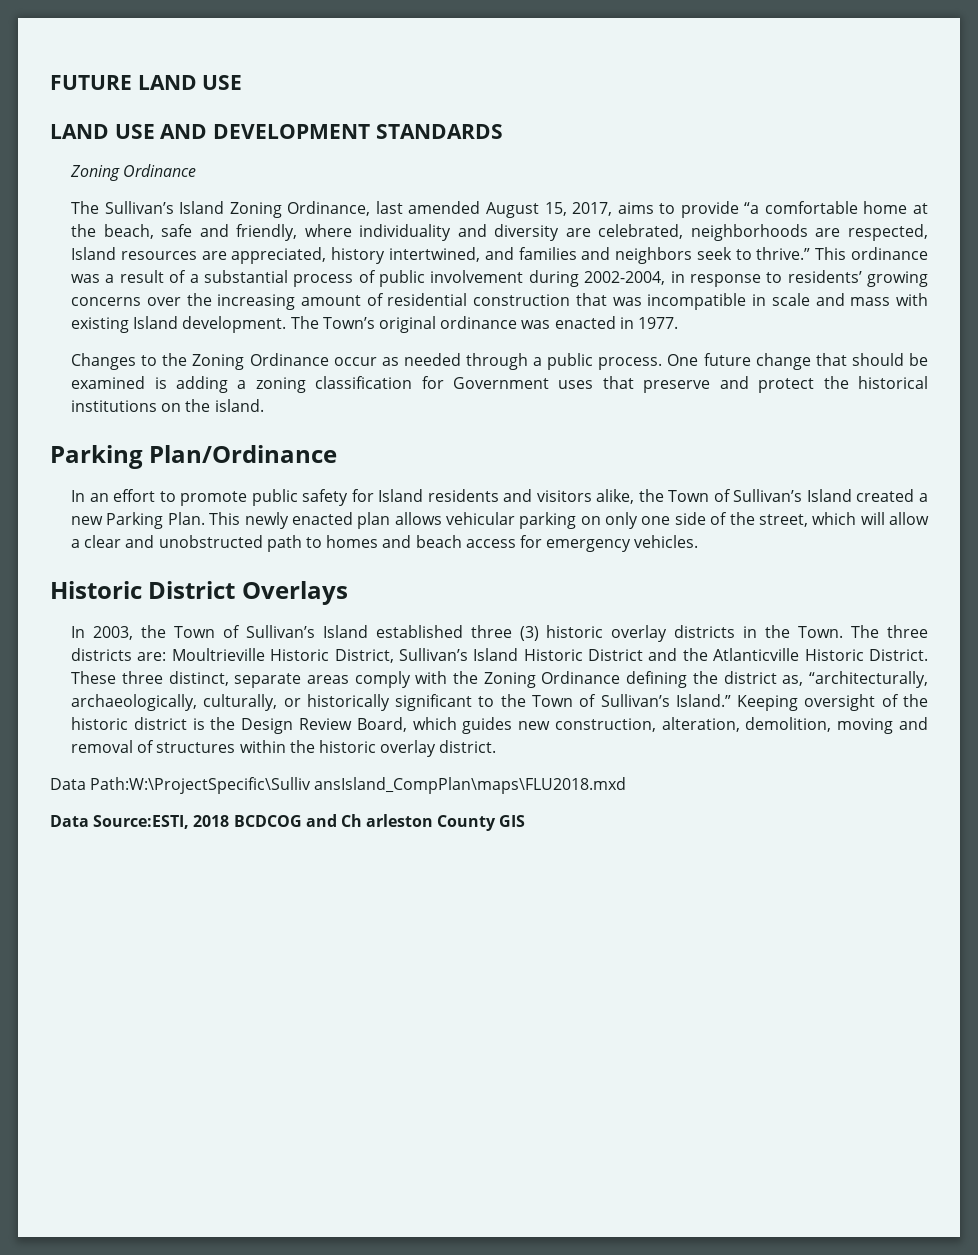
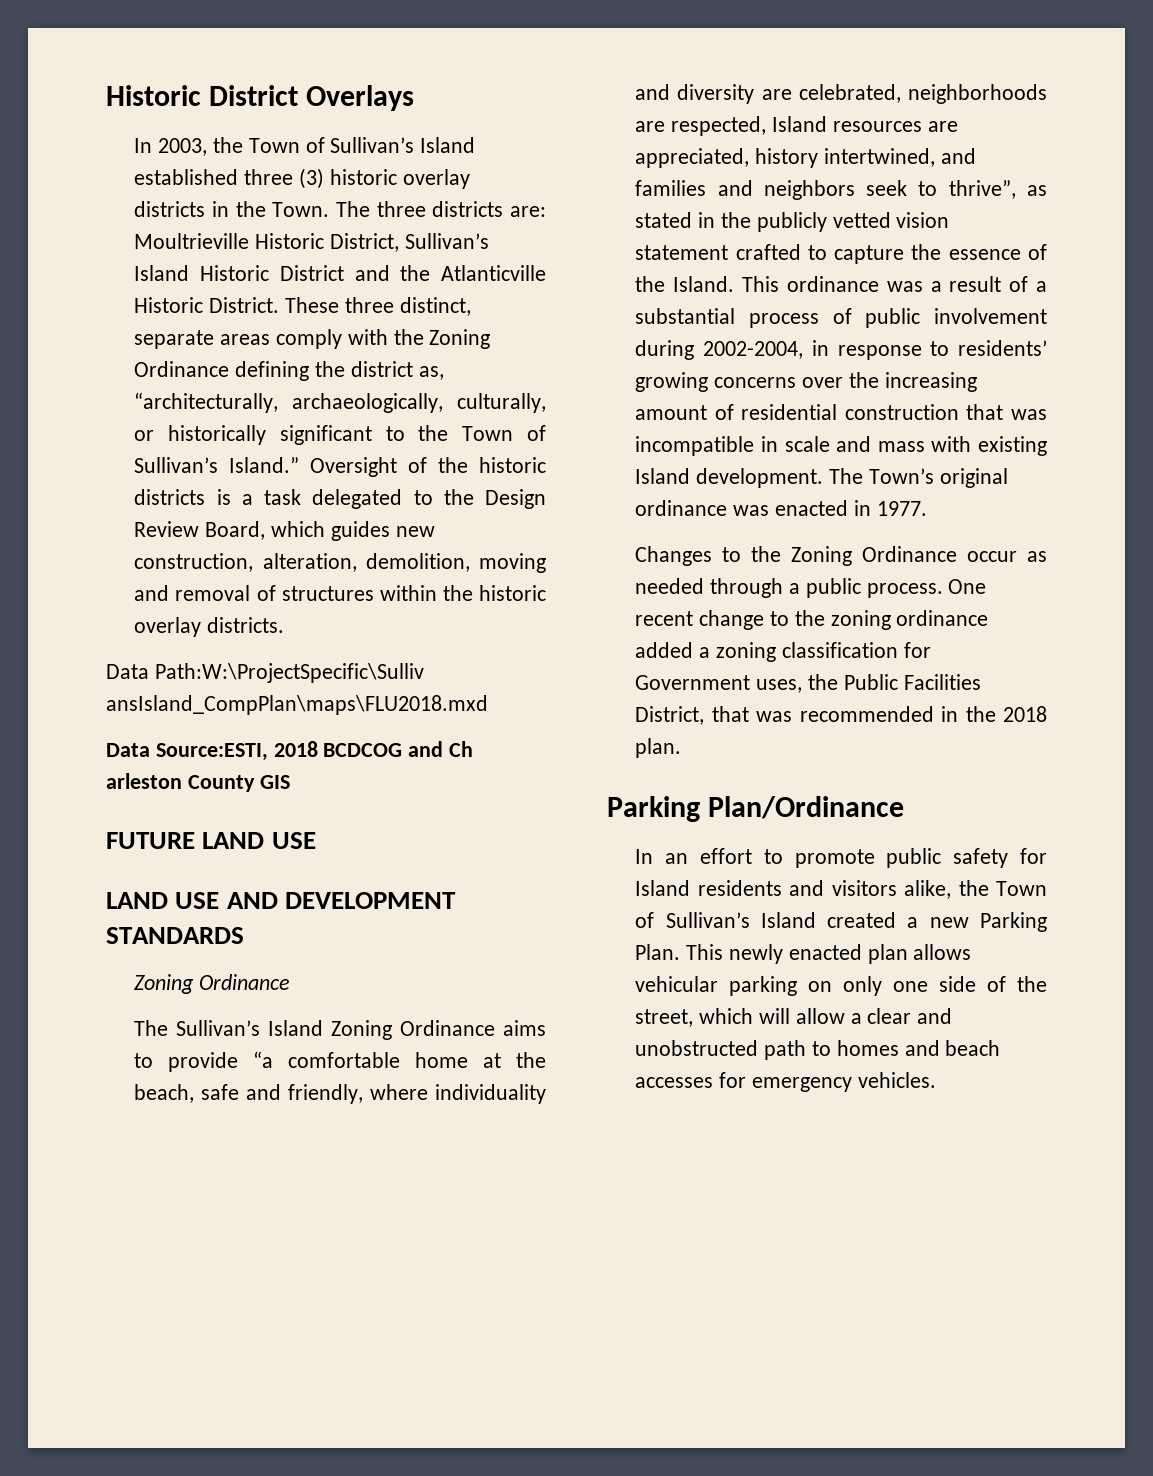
- FUTURE LAND USE
- LAND USE AND DEVELOPMENT STANDARDS
- Zoning Ordinance
- The Sullivan’s Island Zoning Ordinance, last amended August 15, 2017, aims to provide “a comfortable home at the beach, safe and friendly, where individuality and diversity are celebrated, neighborhoods are respected, Island resources are appreciated, history intertwined, and families and neighbors seek to thrive.” This ordinance was a result of a substantial process of public involvement during 2002-2004, in response to residents’ growing concerns over the increasing amount of residential construction that was incompatible in scale and mass with existing Island development. The Town’s original ordinance was enacted in 1977.
- Changes to the Zoning Ordinance occur as needed through a public process. One future change that should be examined is adding a zoning classification for Government uses that preserve and protect the historical institutions on the island.
- Parking Plan/Ordinance
- In an effort to promote public safety for Island residents and visitors alike, the Town of Sullivan’s Island created a new Parking Plan. This newly enacted plan allows vehicular parking on only one side of the street, which will allow a clear and unobstructed path to homes and beach access for emergency vehicles.
- Keeping oversight of the historic district is the Design Review Board, which guides new construction, alteration, demolition, moving and removal of structures within the historic overlay district.
+ Oversight of the historic districts is a task delegated to the Design Review Board, which guides new construction, alteration, demolition, moving and removal of structures within the historic overlay districts.
+ FUTURE LAND USE
+ LAND USE AND DEVELOPMENT STANDARDS
+ Zoning Ordinance
+ The Sullivan’s Island Zoning Ordinance aims to provide “a comfortable home at the beach, safe and friendly, where individuality and diversity are celebrated, neighborhoods are respected, Island resources are appreciated, history intertwined, and families and neighbors seek to thrive”, as stated in the publicly vetted vision statement crafted to capture the essence of the Island. This ordinance was a result of a substantial process of public involvement during 2002-2004, in response to residents’ growing concerns over the increasing amount of residential construction that was incompatible in scale and mass with existing Island development. The Town’s original ordinance was enacted in 1977.
+ Changes to the Zoning Ordinance occur as needed through a public process. One recent change to the zoning ordinance added a zoning classification for Government uses, the Public Facilities District, that was recommended in the 2018 plan.
+ Parking Plan/Ordinance
+ In an effort to promote public safety for Island residents and visitors alike, the Town of Sullivan’s Island created a new Parking Plan. This newly enacted plan allows vehicular parking on only one side of the street, which will allow a clear and unobstructed path to homes and beach accesses for emergency vehicles.

